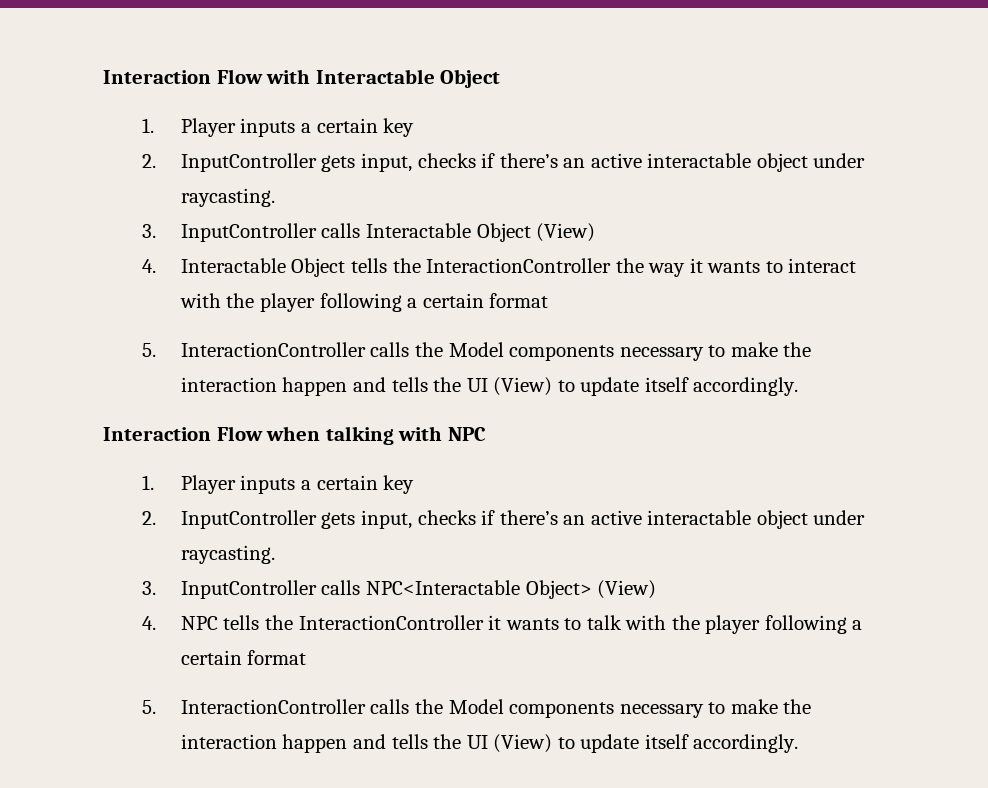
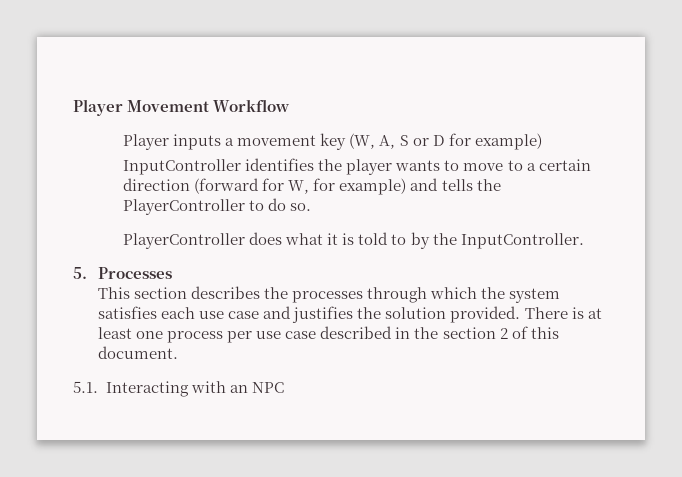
- Interaction Flow with Interactable Object
- 1. Player inputs a certain key
- 2. InputController gets input, checks if there’s an active interactable object under raycasting.
- 3. InputController calls Interactable Object (View)
- 4. Interactable Object tells the InteractionController the way it wants to interact with the player following a certain format
- 5. InteractionController calls the Model components necessary to make the interaction happen and tells the UI (View) to update itself accordingly.
- Interaction Flow when talking with NPC
- 1. Player inputs a certain key
- 2. InputController gets input, checks if there’s an active interactable object under raycasting.
- 3. InputController calls NPC<Interactable Object> (View)
- 4. NPC tells the InteractionController it wants to talk with the player following a certain format
- 5. InteractionController calls the Model components necessary to make the interaction happen and tells the UI (View) to update itself accordingly.
+ Player Movement Workflow
+ Player inputs a movement key (W, A, S or D for example)
+ InputController identifies the player wants to move to a certain direction (forward for W, for example) and tells the PlayerController to do so.
+ PlayerController does what it is told to by the InputController.
+ 5. Processes
+ This section describes the processes through which the system satisfies each use case and justifies the solution provided. There is at least one process per use case described in the section 2 of this document.
+ 5.1. Interacting with an NPC

